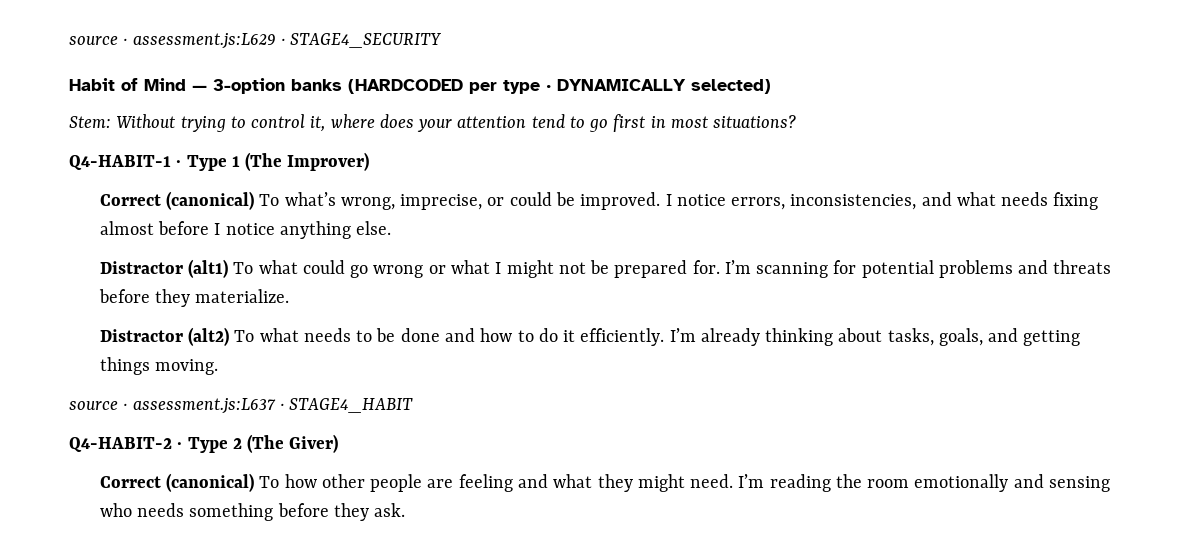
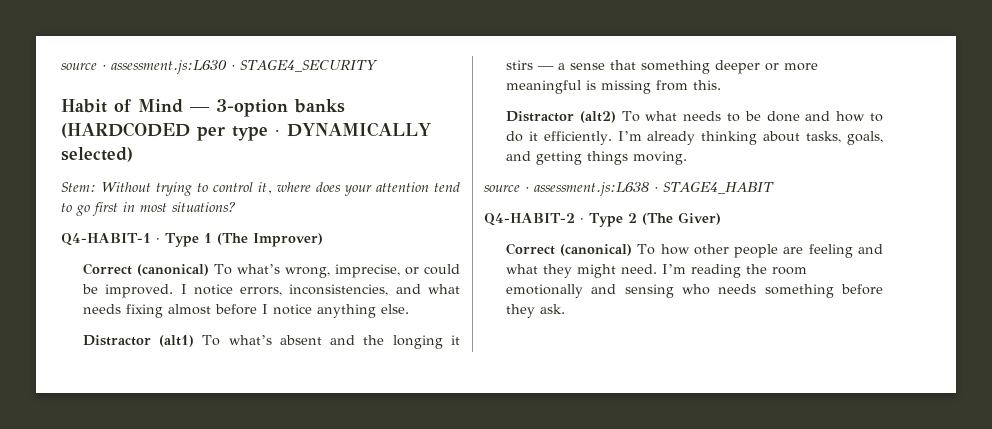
- source · assessment.js:L629 · STAGE4_SECURITY
+ source · assessment.js:L630 · STAGE4_SECURITY
- Distractor (alt1) To what could go wrong or what I might not be prepared for. I’m scanning for potential problems and threats before they materialize.
+ Distractor (alt1) To what’s absent and the longing it stirs — a sense that something deeper or more meaningful is missing from this.
- source · assessment.js:L637 · STAGE4_HABIT
+ source · assessment.js:L638 · STAGE4_HABIT

